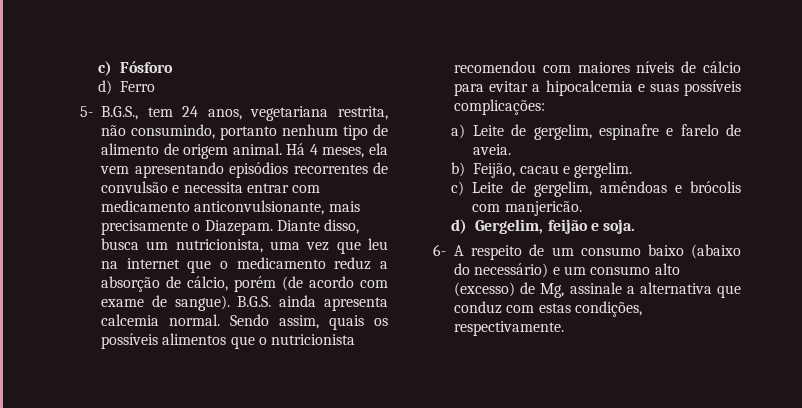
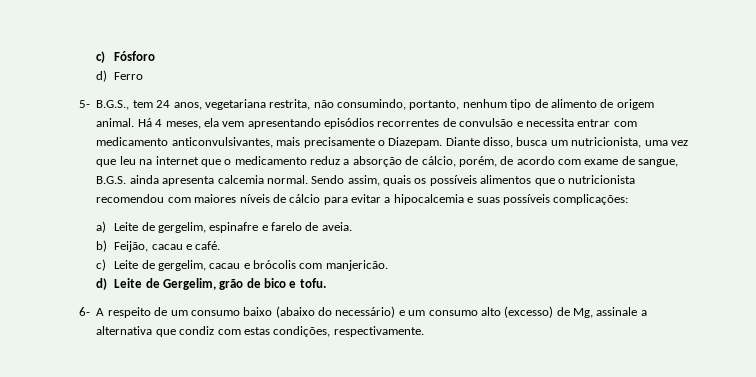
- 5- B.G.S., tem 24 anos, vegetariana restrita, não consumindo, portanto nenhum tipo de alimento de origem animal.
+ 5- B.G.S., tem 24 anos, vegetariana restrita, não consumindo, portanto, nenhum tipo de alimento de origem animal.
- Há 4 meses, ela vem apresentando episódios recorrentes de convulsão e necessita entrar com medicamento anticonvulsionante, mais precisamente o Diazepam.
+ Há 4 meses, ela vem apresentando episódios recorrentes de convulsão e necessita entrar com medicamento anticonvulsivantes, mais precisamente o Diazepam.
- Diante disso, busca um nutricionista, uma vez que leu na internet que o medicamento reduz a absorção de cálcio, porém (de acordo com exame de sangue). B.G.S. ainda apresenta calcemia normal.
+ Diante disso, busca um nutricionista, uma vez que leu na internet que o medicamento reduz a absorção de cálcio, porém, de acordo com exame de sangue, B.G.S. ainda apresenta calcemia normal.
- b) Feijão, cacau e gergelim.
+ b) Feijão, cacau e café.
- c) Leite de gergelim, amêndoas e brócolis com manjericão.
+ c) Leite de gergelim, cacau e brócolis com manjericão.
- d) Gergelim, feijão e soja.
+ d) Leite de Gergelim, grão de bico e tofu.
- 6- A respeito de um consumo baixo (abaixo do necessário) e um consumo alto (excesso) de Mg, assinale a alternativa que conduz com estas condições, respectivamente.
+ 6- A respeito de um consumo baixo (abaixo do necessário) e um consumo alto (excesso) de Mg, assinale a alternativa que condiz com estas condições, respectivamente.

